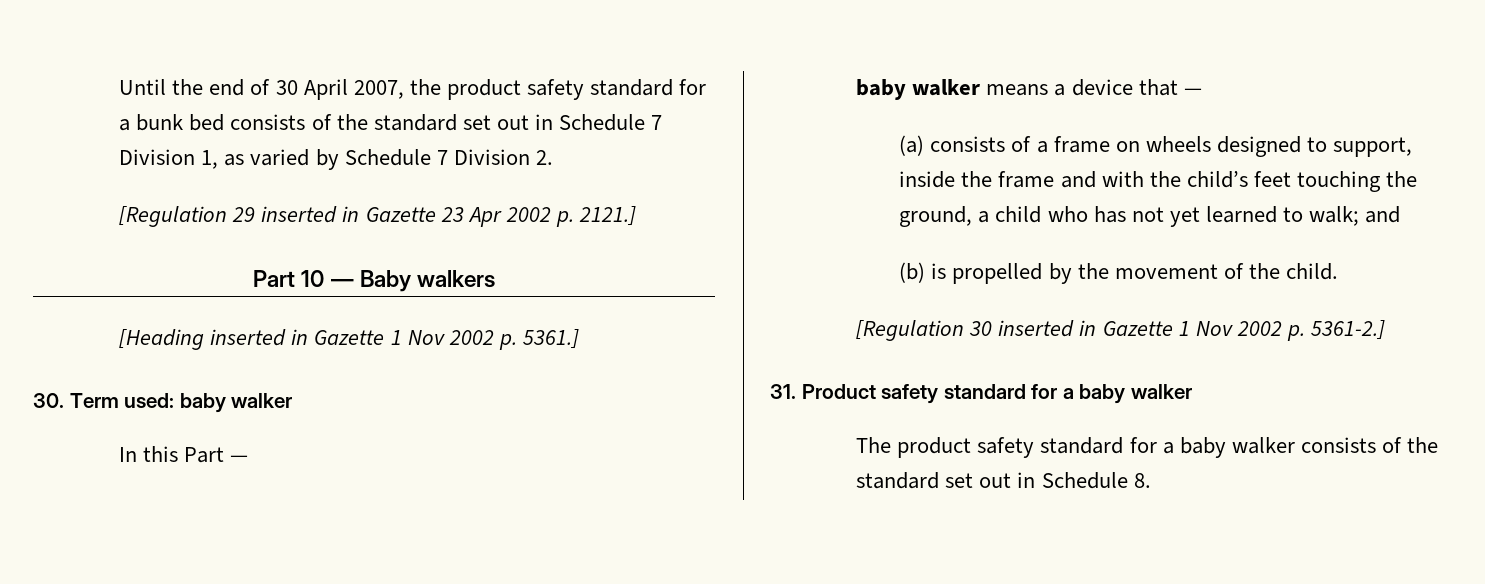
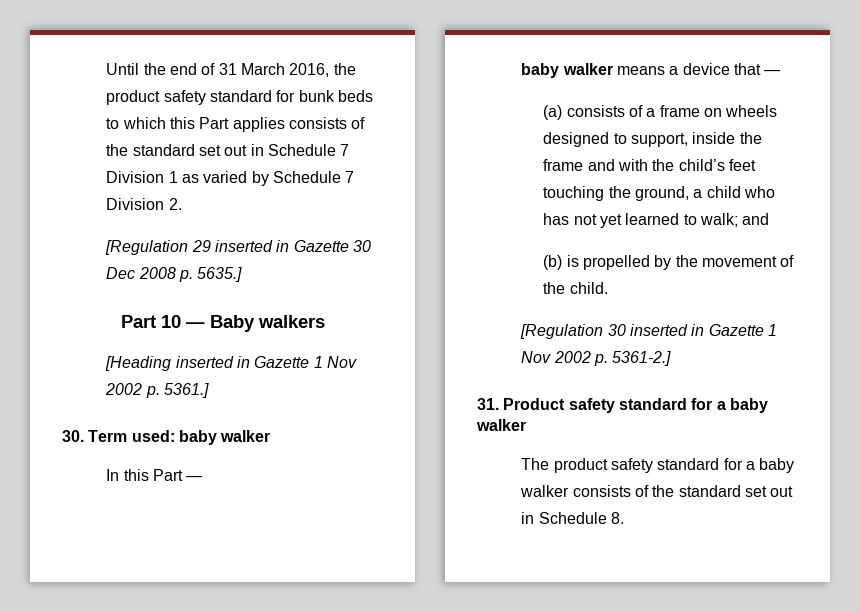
- Until the end of 30 April 2007, the product safety standard for a bunk bed consists of the standard set out in Schedule 7 Division 1, as varied by Schedule 7 Division 2.
+ Until the end of 31 March 2016, the product safety standard for bunk beds to which this Part applies consists of the standard set out in Schedule 7 Division 1 as varied by Schedule 7 Division 2.
- [Regulation 29 inserted in Gazette 23 Apr 2002 p. 2121.]
+ [Regulation 29 inserted in Gazette 30 Dec 2008 p. 5635.]

